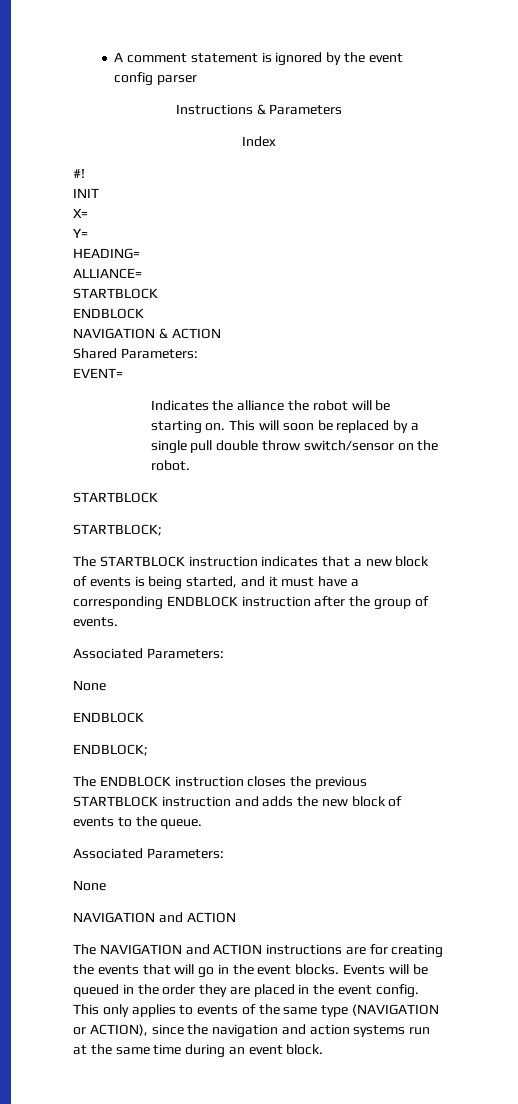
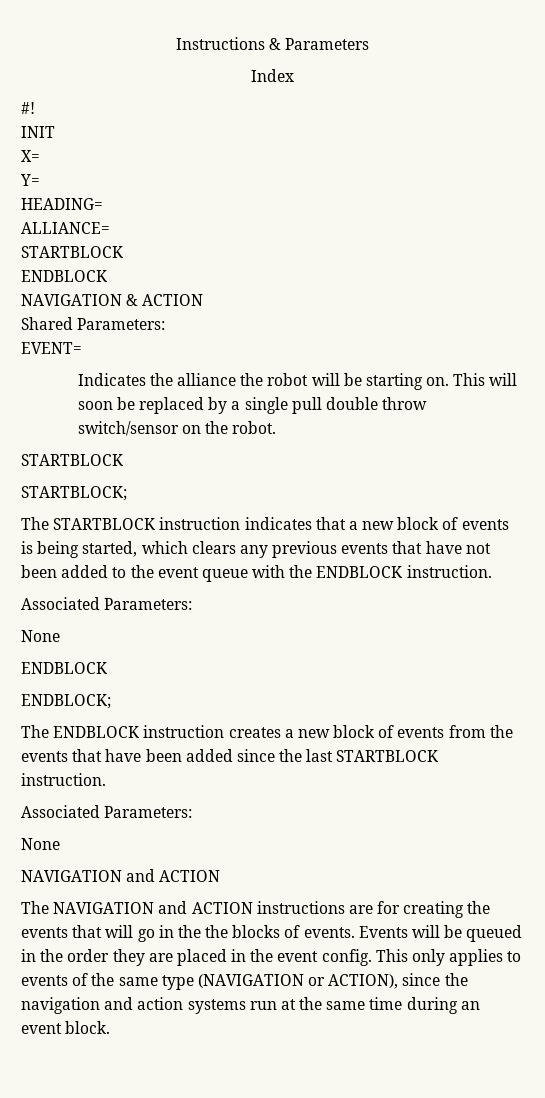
- A comment statement is ignored by the event config parser
- The STARTBLOCK instruction indicates that a new block of events is being started, and it must have a corresponding ENDBLOCK instruction after the group of events.
+ The STARTBLOCK instruction indicates that a new block of events is being started, which clears any previous events that have not been added to the event queue with the ENDBLOCK instruction.
- The ENDBLOCK instruction closes the previous STARTBLOCK instruction and adds the new block of events to the queue.
+ The ENDBLOCK instruction creates a new block of events from the events that have been added since the last STARTBLOCK instruction.
- The NAVIGATION and ACTION instructions are for creating the events that will go in the event blocks.
+ The NAVIGATION and ACTION instructions are for creating the events that will go in the the blocks of events.

